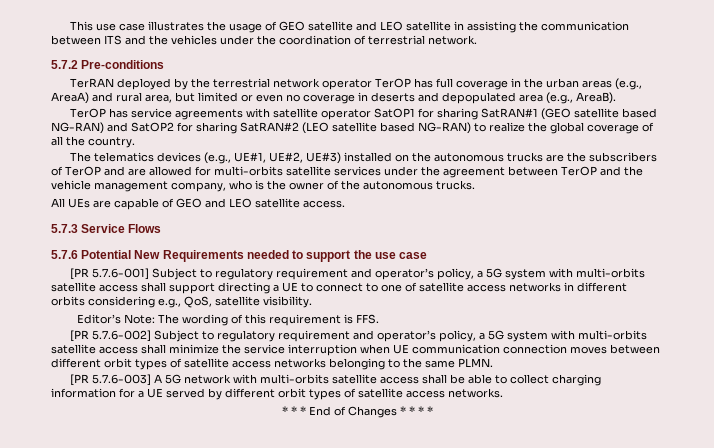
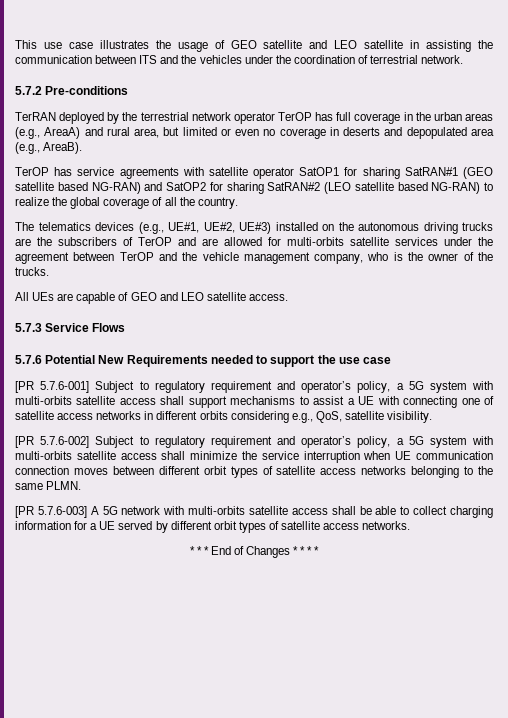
- The telematics devices (e.g., UE#1, UE#2, UE#3) installed on the autonomous trucks are the subscribers of TerOP and are allowed for multi-orbits satellite services under the agreement between TerOP and the vehicle management company, who is the owner of the autonomous trucks.
+ The telematics devices (e.g., UE#1, UE#2, UE#3) installed on the autonomous driving trucks are the subscribers of TerOP and are allowed for multi-orbits satellite services under the agreement between TerOP and the vehicle management company, who is the owner of the trucks.
- [PR 5.7.6-001] Subject to regulatory requirement and operator’s policy, a 5G system with multi-orbits satellite access shall support directing a UE to connect to one of satellite access networks in different orbits considering e.g., QoS, satellite visibility.
+ [PR 5.7.6-001] Subject to regulatory requirement and operator’s policy, a 5G system with multi-orbits satellite access shall support mechanisms to assist a UE with connecting one of satellite access networks in different orbits considering e.g., QoS, satellite visibility.
- Editor’s Note: The wording of this requirement is FFS.

